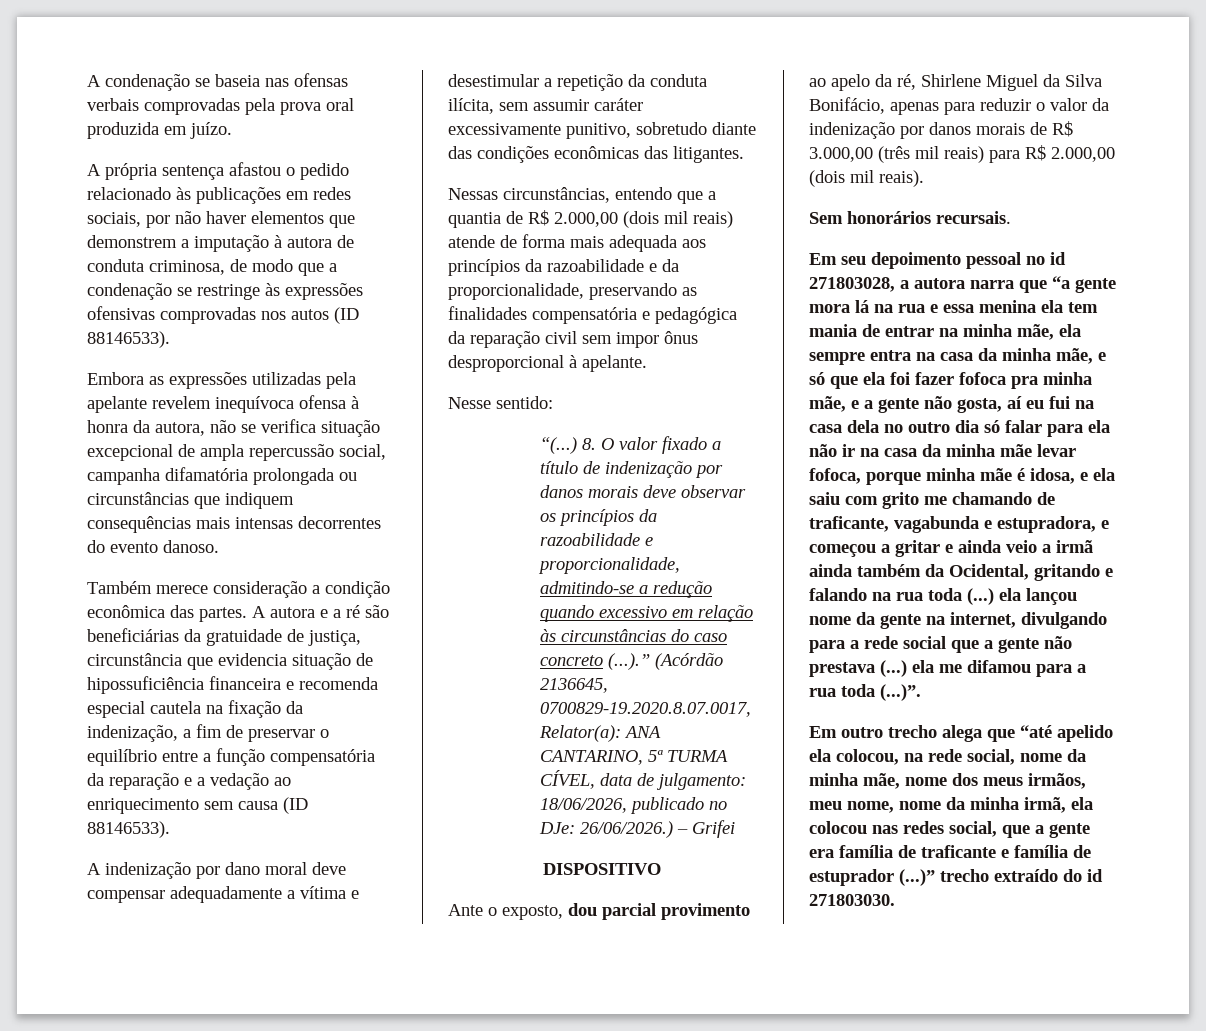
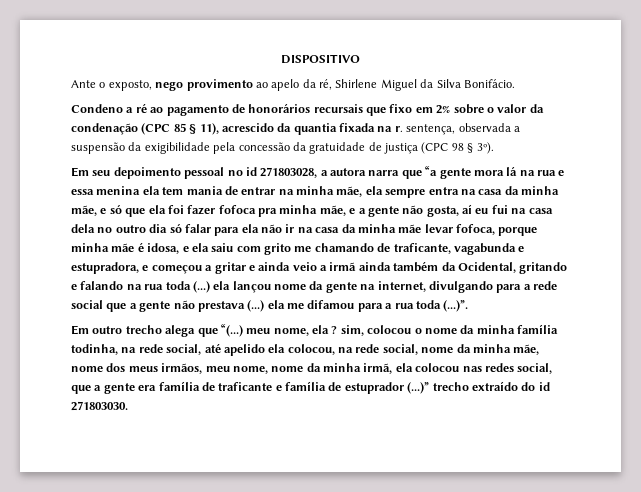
- A condenação se baseia nas ofensas verbais comprovadas pela prova oral produzida em juízo.
- A própria sentença afastou o pedido relacionado às publicações em redes sociais, por não haver elementos que demonstrem a imputação à autora de conduta criminosa, de modo que a condenação se restringe às expressões ofensivas comprovadas nos autos (ID 88146533).
- Embora as expressões utilizadas pela apelante revelem inequívoca ofensa à honra da autora, não se verifica situação excepcional de ampla repercussão social, campanha difamatória prolongada ou circunstâncias que indiquem consequências mais intensas decorrentes do evento danoso.
- Também merece consideração a condição econômica das partes. A autora e a ré são beneficiárias da gratuidade de justiça, circunstância que evidencia situação de hipossuficiência financeira e recomenda especial cautela na fixação da indenização, a fim de preservar o equilíbrio entre a função compensatória da reparação e a vedação ao enriquecimento sem causa (ID 88146533).
- A indenização por dano moral deve compensar adequadamente a vítima e desestimular a repetição da conduta ilícita, sem assumir caráter excessivamente punitivo, sobretudo diante das condições econômicas das litigantes.
- Nessas circunstâncias, entendo que a quantia de R$ 2.000,00 (dois mil reais) atende de forma mais adequada aos princípios da razoabilidade e da proporcionalidade, preservando as finalidades compensatória e pedagógica da reparação civil sem impor ônus desproporcional à apelante.
- Nesse sentido:
- “(...) 8. O valor fixado a título de indenização por danos morais deve observar os princípios da razoabilidade e proporcionalidade, admitindo-se a redução quando excessivo em relação às circunstâncias do caso concreto (...).” (Acórdão 2136645, 0700829-19.2020.8.07.0017, Relator(a): ANA CANTARINO, 5ª TURMA CÍVEL, data de julgamento: 18/06/2026, publicado no DJe: 26/06/2026.) – Grifei
- Ante o exposto, dou parcial provimento ao apelo da ré, Shirlene Miguel da Silva Bonifácio, apenas para reduzir o valor da indenização por danos morais de R$ 3.000,00 (três mil reais) para R$ 2.000,00 (dois mil reais).
- Sem honorários recursais.
+ Ante o exposto, nego provimento ao apelo da ré, Shirlene Miguel da Silva Bonifácio.
+ Condeno a ré ao pagamento de honorários recursais que fixo em 2% sobre o valor da condenação (CPC 85 § 11), acrescido da quantia fixada na r. sentença, observada a suspensão da exigibilidade pela concessão da gratuidade de justiça (CPC 98 § 3º).
- Em outro trecho alega que “até apelido ela colocou, na rede social, nome da minha mãe, nome dos meus irmãos, meu nome, nome da minha irmã, ela colocou nas redes social, que a gente era família de traficante e família de estuprador (...)” trecho extraído do id 271803030.
+ Em outro trecho alega que “(...) meu nome, ela ? sim, colocou o nome da minha família todinha, na rede social, até apelido ela colocou, na rede social, nome da minha mãe, nome dos meus irmãos, meu nome, nome da minha irmã, ela colocou nas redes social, que a gente era família de traficante e família de estuprador (...)” trecho extraído do id 271803030.

